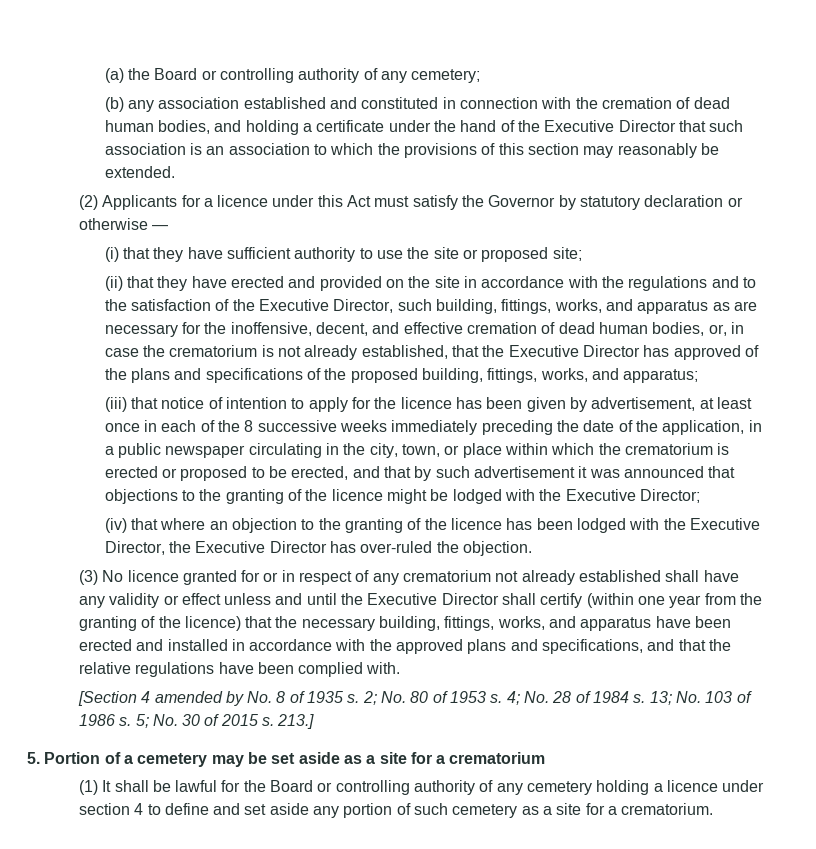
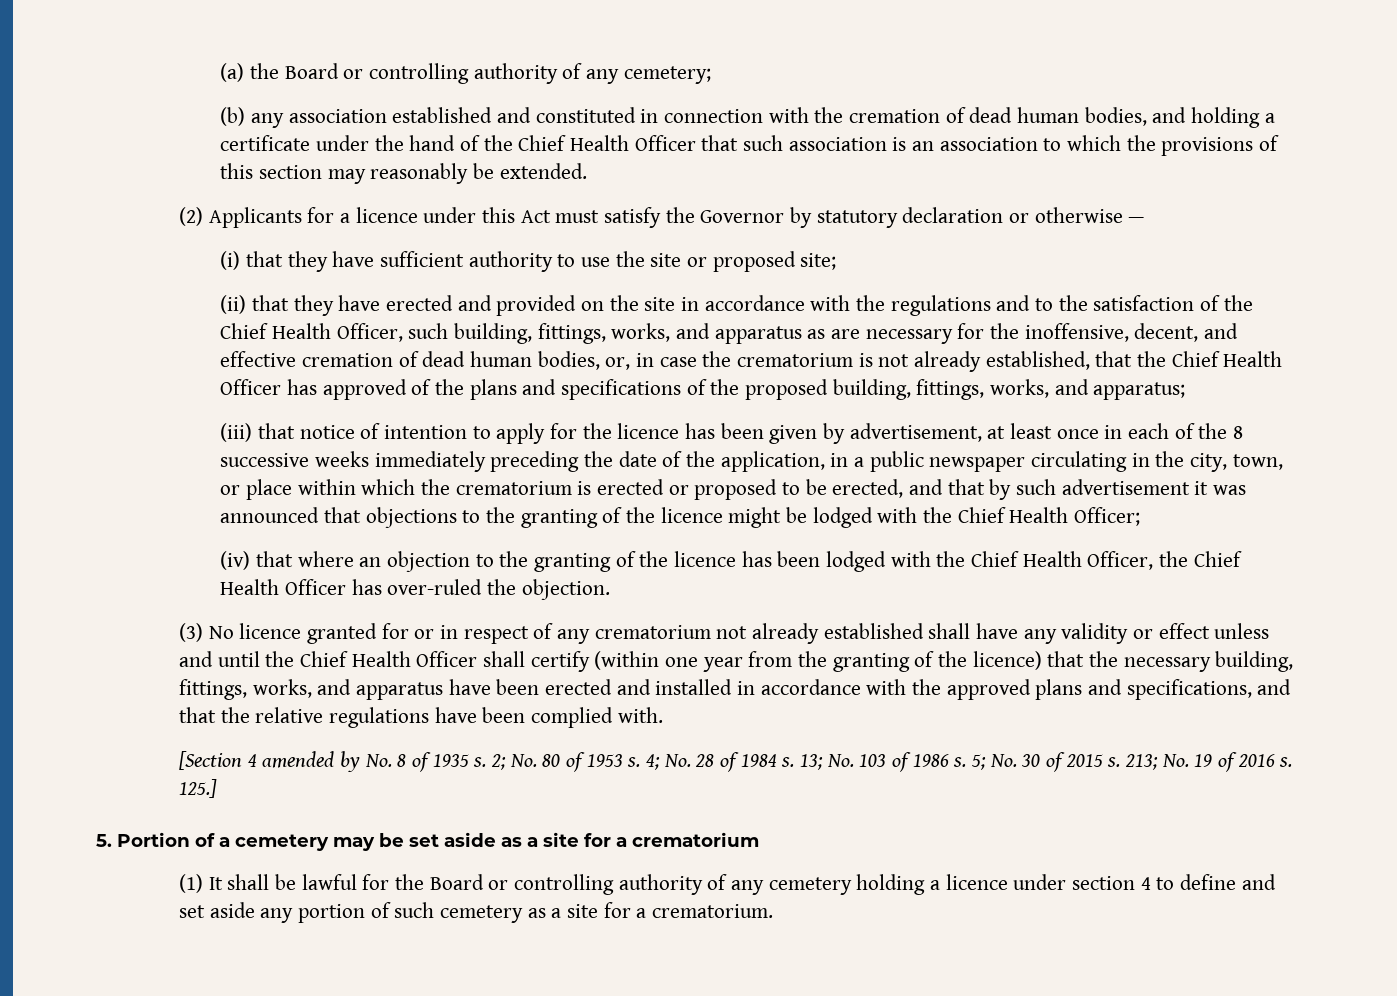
- (b) any association established and constituted in connection with the cremation of dead human bodies, and holding a certificate under the hand of the Executive Director that such association is an association to which the provisions of this section may reasonably be extended.
+ (b) any association established and constituted in connection with the cremation of dead human bodies, and holding a certificate under the hand of the Chief Health Officer that such association is an association to which the provisions of this section may reasonably be extended.
- (ii) that they have erected and provided on the site in accordance with the regulations and to the satisfaction of the Executive Director, such building, fittings, works, and apparatus as are necessary for the inoffensive, decent, and effective cremation of dead human bodies, or, in case the crematorium is not already established, that the Executive Director has approved of the plans and specifications of the proposed building, fittings, works, and apparatus;
+ (ii) that they have erected and provided on the site in accordance with the regulations and to the satisfaction of the Chief Health Officer, such building, fittings, works, and apparatus as are necessary for the inoffensive, decent, and effective cremation of dead human bodies, or, in case the crematorium is not already established, that the Chief Health Officer has approved of the plans and specifications of the proposed building, fittings, works, and apparatus;
- (iii) that notice of intention to apply for the licence has been given by advertisement, at least once in each of the 8 successive weeks immediately preceding the date of the application, in a public newspaper circulating in the city, town, or place within which the crematorium is erected or proposed to be erected, and that by such advertisement it was announced that objections to the granting of the licence might be lodged with the Executive Director;
+ (iii) that notice of intention to apply for the licence has been given by advertisement, at least once in each of the 8 successive weeks immediately preceding the date of the application, in a public newspaper circulating in the city, town, or place within which the crematorium is erected or proposed to be erected, and that by such advertisement it was announced that objections to the granting of the licence might be lodged with the Chief Health Officer;
- (iv) that where an objection to the granting of the licence has been lodged with the Executive Director, the Executive Director has over-ruled the objection.
+ (iv) that where an objection to the granting of the licence has been lodged with the Chief Health Officer, the Chief Health Officer has over-ruled the objection.
- (3) No licence granted for or in respect of any crematorium not already established shall have any validity or effect unless and until the Executive Director shall certify (within one year from the granting of the licence) that the necessary building, fittings, works, and apparatus have been erected and installed in accordance with the approved plans and specifications, and that the relative regulations have been complied with.
+ (3) No licence granted for or in respect of any crematorium not already established shall have any validity or effect unless and until the Chief Health Officer shall certify (within one year from the granting of the licence) that the necessary building, fittings, works, and apparatus have been erected and installed in accordance with the approved plans and specifications, and that the relative regulations have been complied with.
- 213.]
+ 213; No. 19 of 2016 s. 125.]

